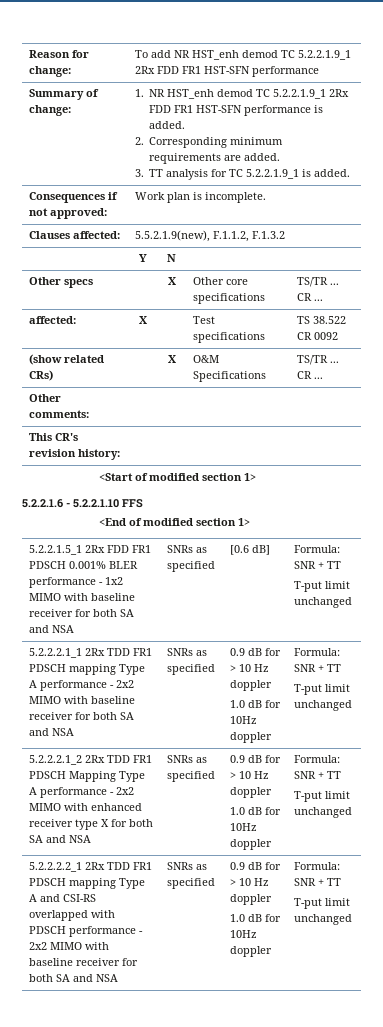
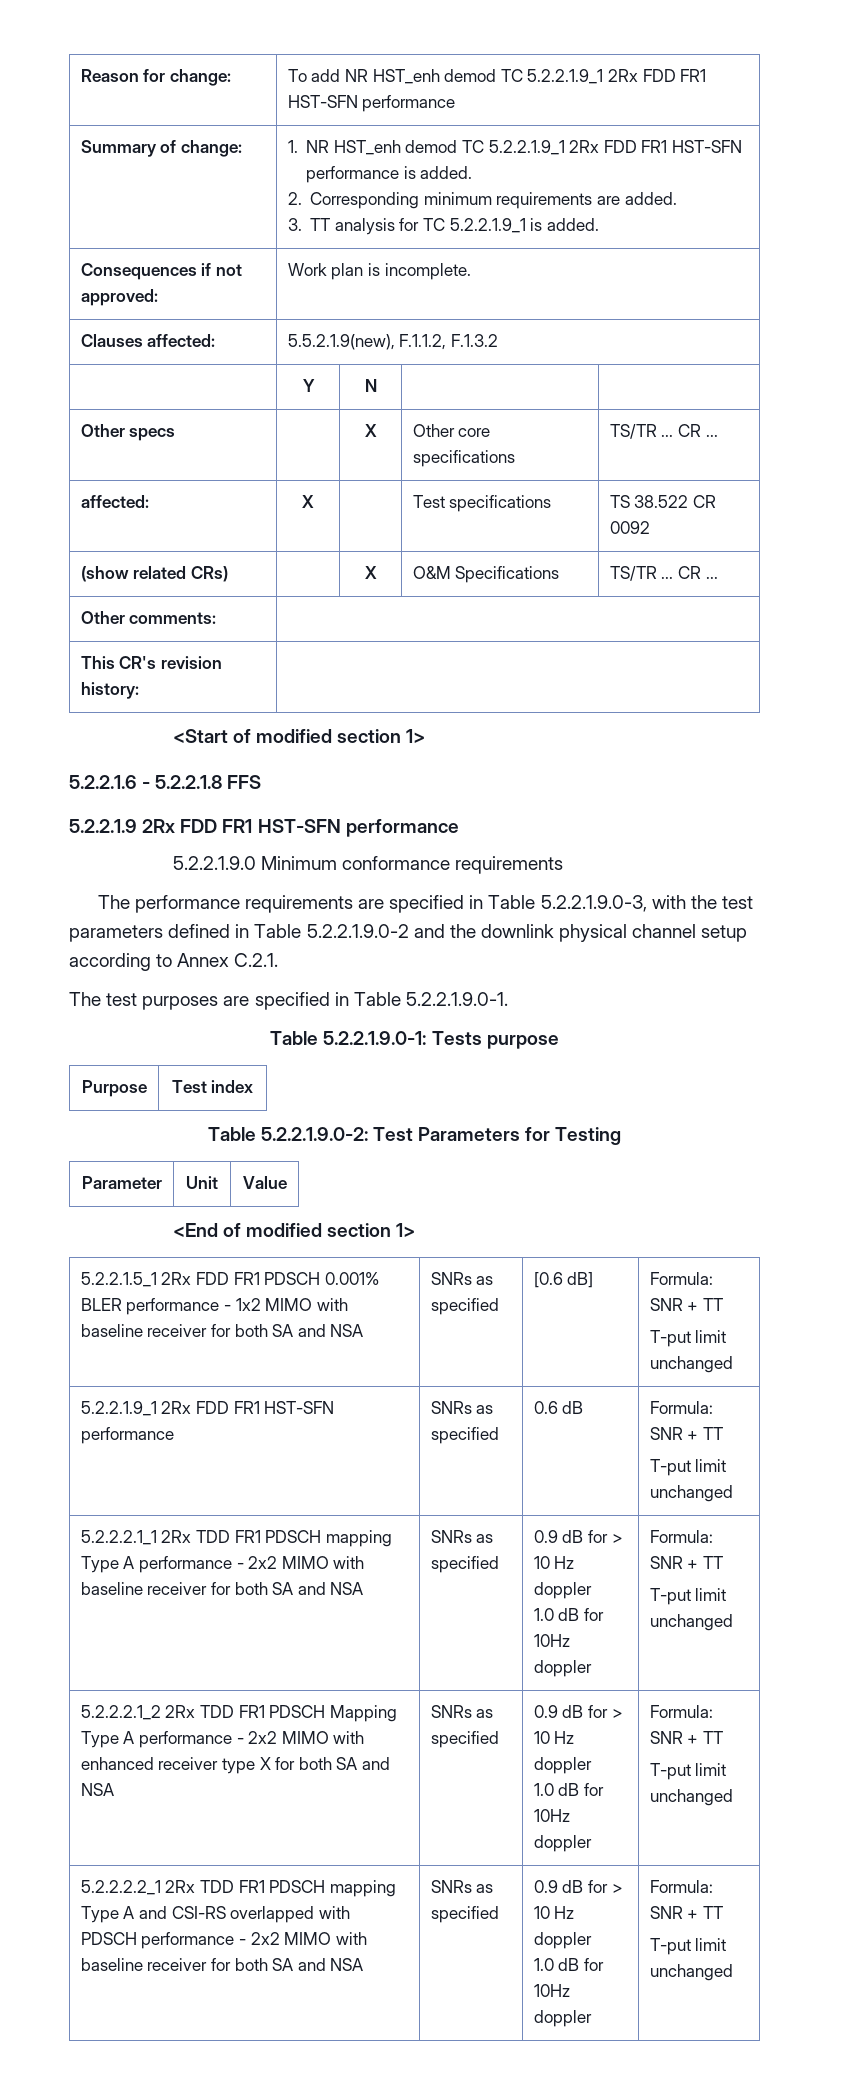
- 5.2.2.1.6 - 5.2.2.1.10 FFS
+ 5.2.2.1.6 - 5.2.2.1.8 FFS
+ 5.2.2.1.9 2Rx FDD FR1 HST-SFN performance
+ 5.2.2.1.9.0 Minimum conformance requirements
+ The performance requirements are specified in Table 5.2.2.1.9.0-3, with the test parameters defined in Table 5.2.2.1.9.0-2 and the downlink physical channel setup according to Annex C.2.1.
+ The test purposes are specified in Table 5.2.2.1.9.0-1.
+ Table 5.2.2.1.9.0-1: Tests purpose
+ Purpose | Test index
+ Table 5.2.2.1.9.0-2: Test Parameters for Testing
+ Parameter | Unit | Value
+ 5.2.2.1.9_1 2Rx FDD FR1 HST-SFN performance | SNRs as specified | 0.6 dB | Formula: SNR + TT
+ T-put limit unchanged

